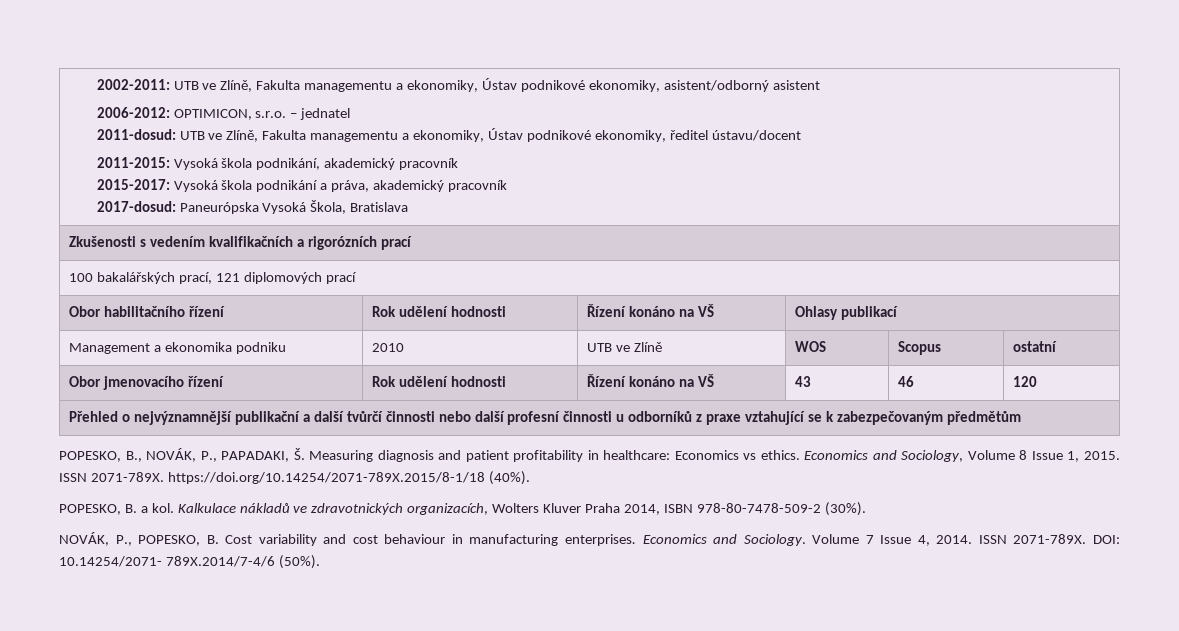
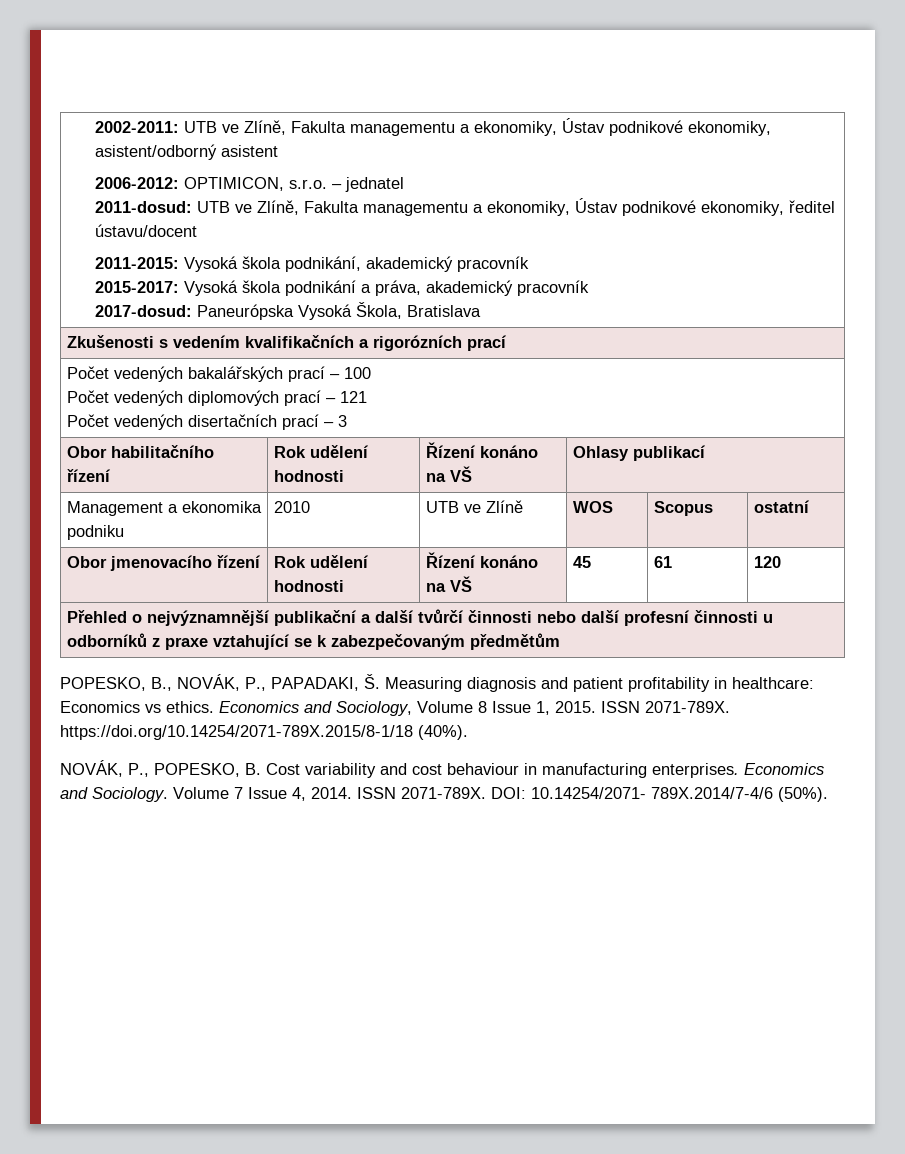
- 100 bakalářských prací, 121 diplomových prací
+ Počet vedených bakalářských prací – 100
+ Počet vedených diplomových prací – 121
+ Počet vedených disertačních prací – 3
- Obor jmenovacího řízení | Rok udělení hodnosti | Řízení konáno na VŠ | 43 | 46 | 120
+ Obor jmenovacího řízení | Rok udělení hodnosti | Řízení konáno na VŠ | 45 | 61 | 120
- POPESKO, B. a kol. Kalkulace nákladů ve zdravotnických organizacích, Wolters Kluver Praha 2014, ISBN 978-80-7478-509-2 (30%).

